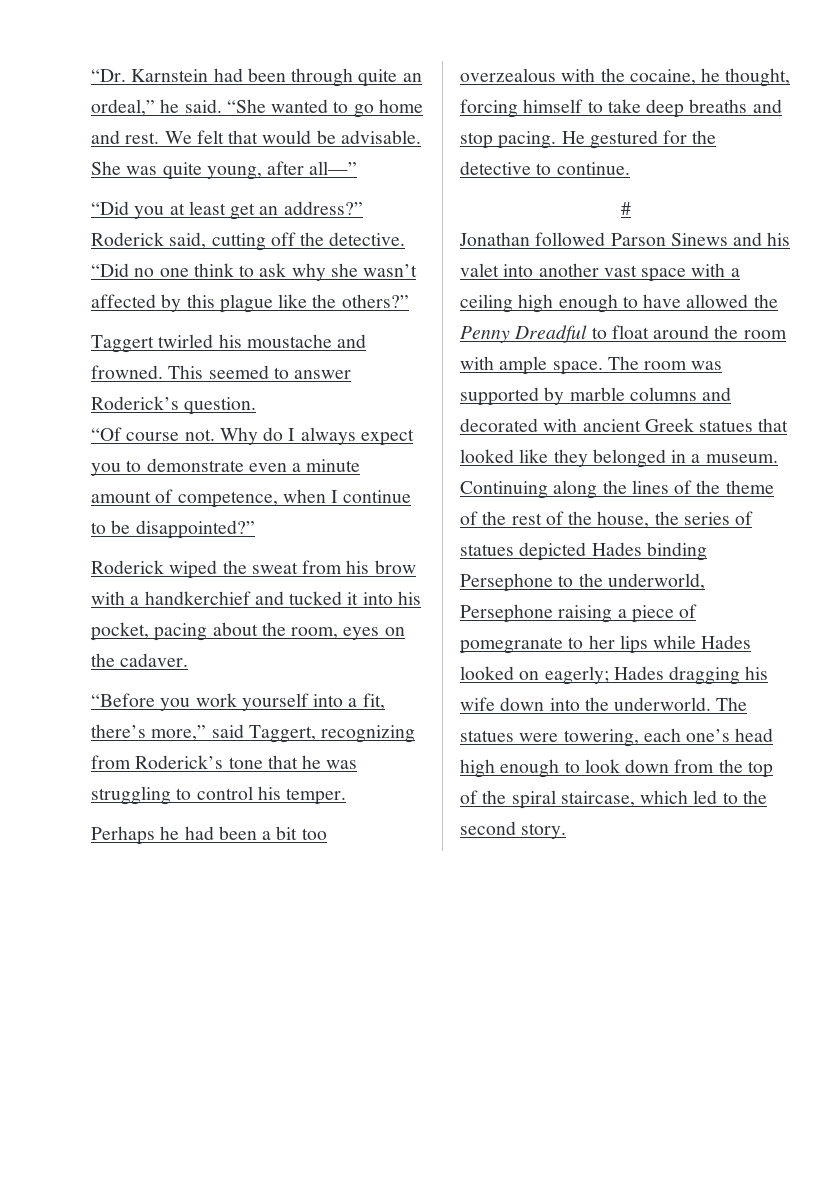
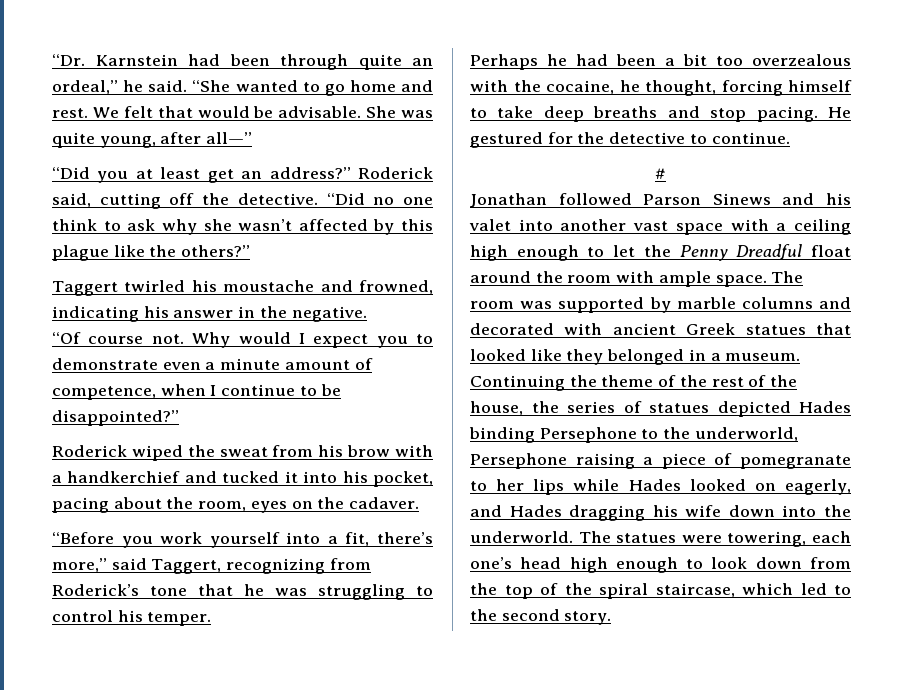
- Taggert twirled his moustache and frowned. This seemed to answer Roderick’s question.
+ Taggert twirled his moustache and frowned, indicating his answer in the negative.
- Why do I always expect you to demonstrate even a minute amount of competence, when I continue to be disappointed?”
+ Why would I expect you to demonstrate even a minute amount of competence, when I continue to be disappointed?”
- Jonathan followed Parson Sinews and his valet into another vast space with a ceiling high enough to have allowed the Penny Dreadful to float around the room with ample space.
+ Jonathan followed Parson Sinews and his valet into another vast space with a ceiling high enough to let the Penny Dreadful float around the room with ample space.
- Continuing along the lines of the theme of the rest of the house, the series of statues depicted Hades binding Persephone to the underworld, Persephone raising a piece of pomegranate to her lips while Hades looked on eagerly; Hades dragging his wife down into the underworld.
+ Continuing the theme of the rest of the house, the series of statues depicted Hades binding Persephone to the underworld, Persephone raising a piece of pomegranate to her lips while Hades looked on eagerly, and Hades dragging his wife down into the underworld.

